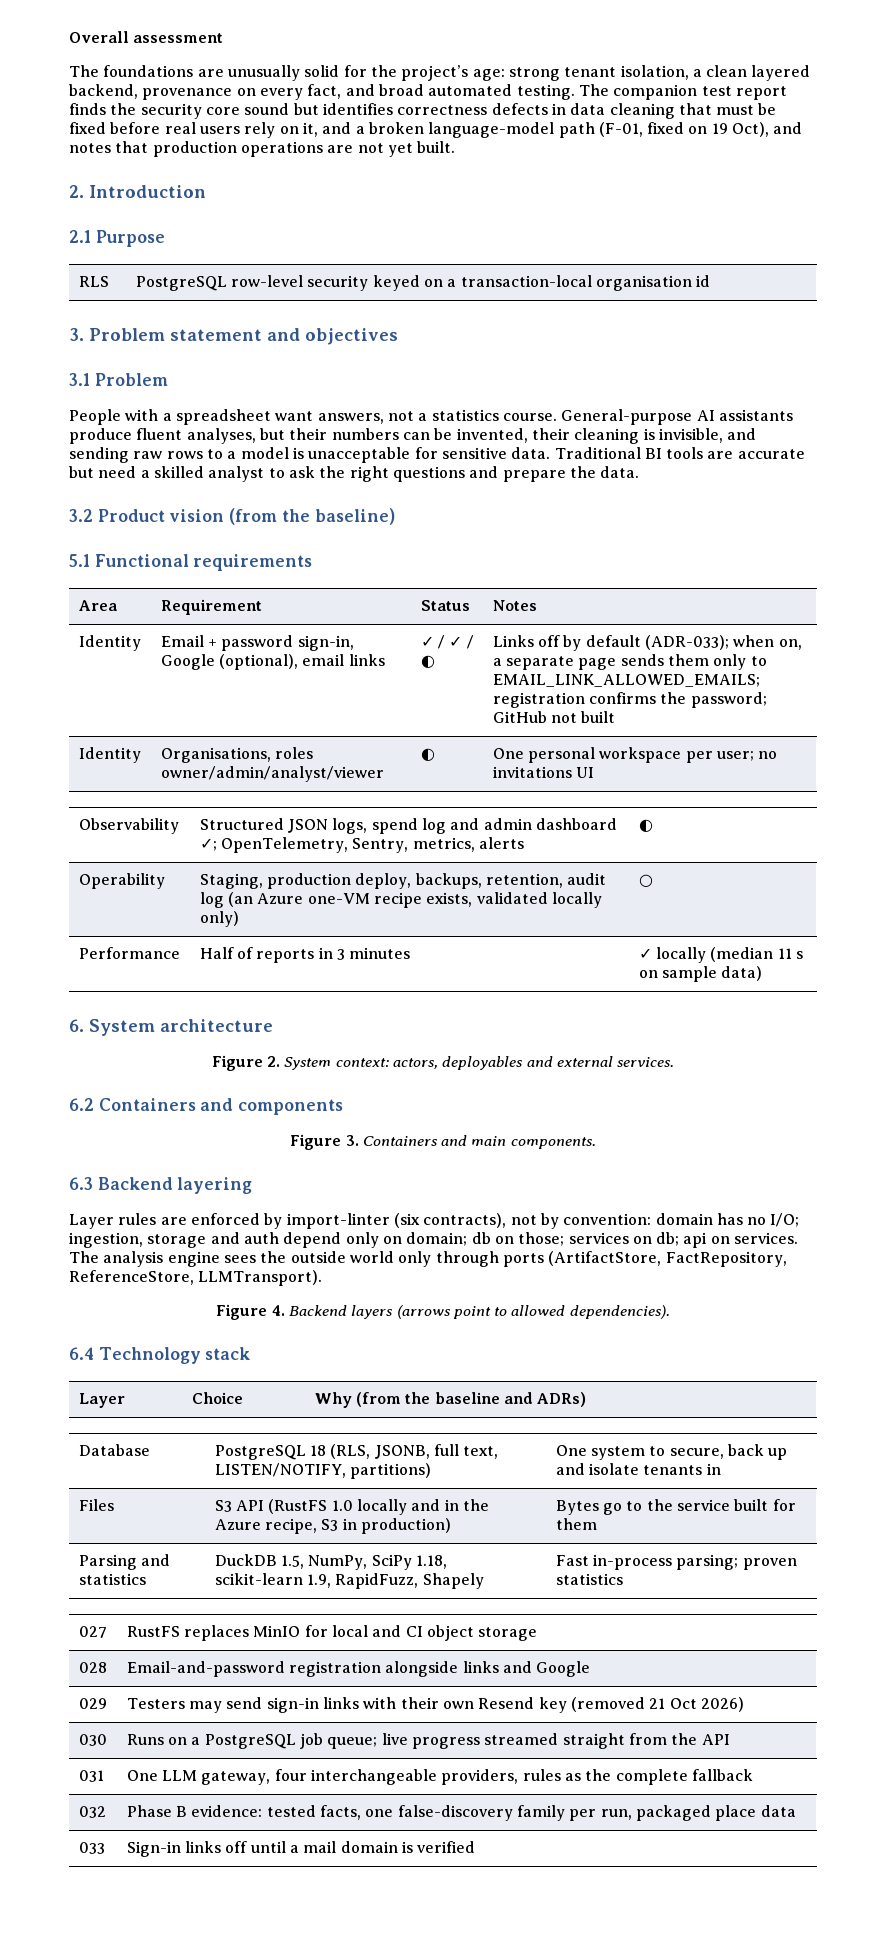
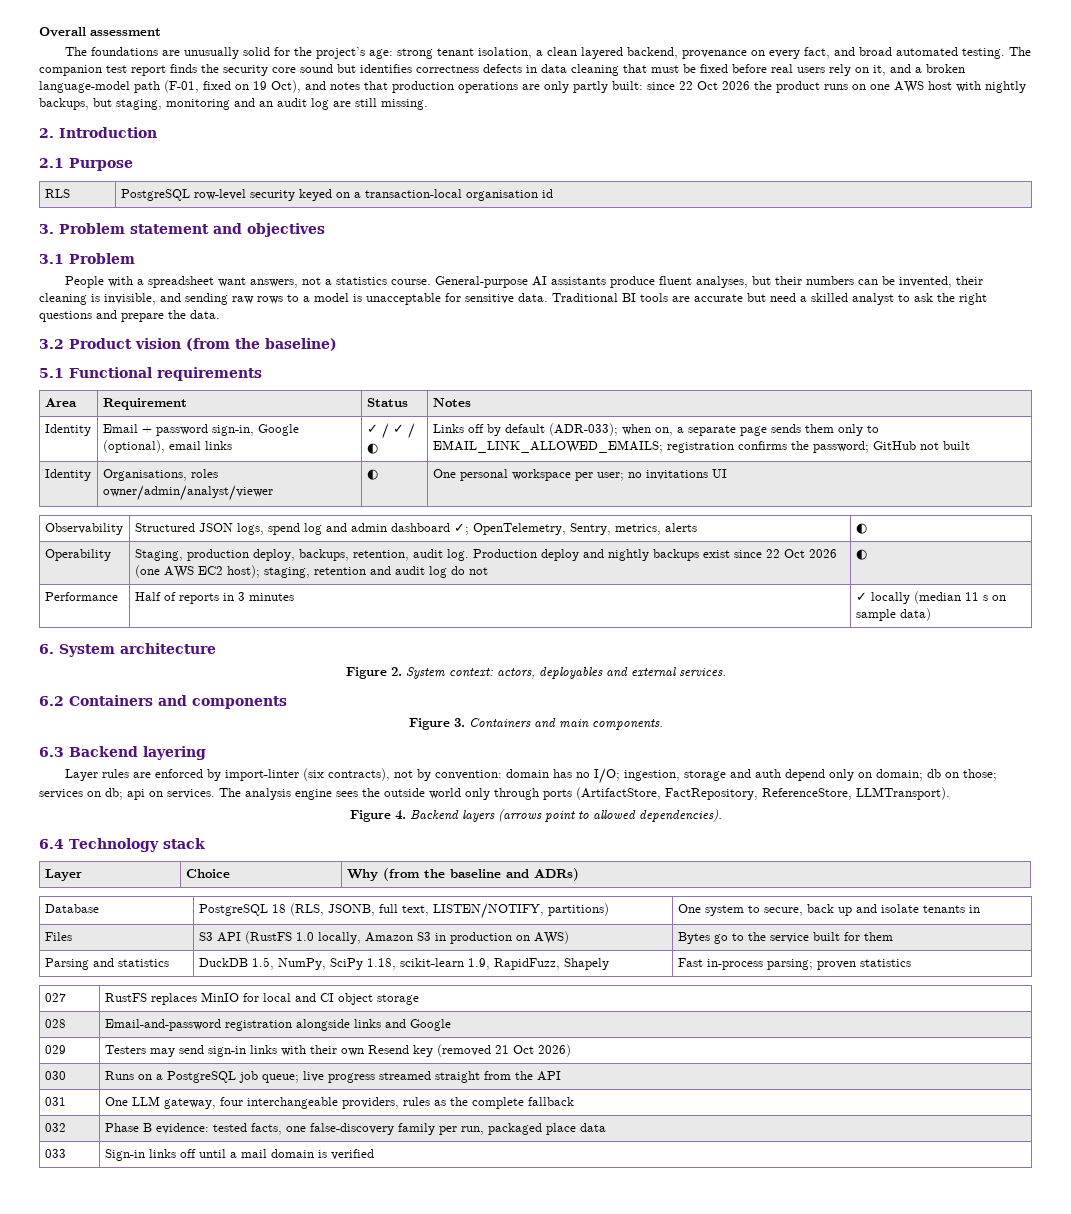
- The companion test report finds the security core sound but identifies correctness defects in data cleaning that must be fixed before real users rely on it, and a broken language-model path (F-01, fixed on 19 Oct), and notes that production operations are not yet built.
+ The companion test report finds the security core sound but identifies correctness defects in data cleaning that must be fixed before real users rely on it, and a broken language-model path (F-01, fixed on 19 Oct), and notes that production operations are only partly built: since 22 Oct 2026 the product runs on one AWS host with nightly backups, but staging, monitoring and an audit log are still missing.
- Operability | Staging, production deploy, backups, retention, audit log (an Azure one-VM recipe exists, validated locally only) | ○
+ Operability | Staging, production deploy, backups, retention, audit log. Production deploy and nightly backups exist since 22 Oct 2026 (one AWS EC2 host); staging, retention and audit log do not | ◐
- Files | S3 API (RustFS 1.0 locally and in the Azure recipe, S3 in production) | Bytes go to the service built for them
+ Files | S3 API (RustFS 1.0 locally, Amazon S3 in production on AWS) | Bytes go to the service built for them

